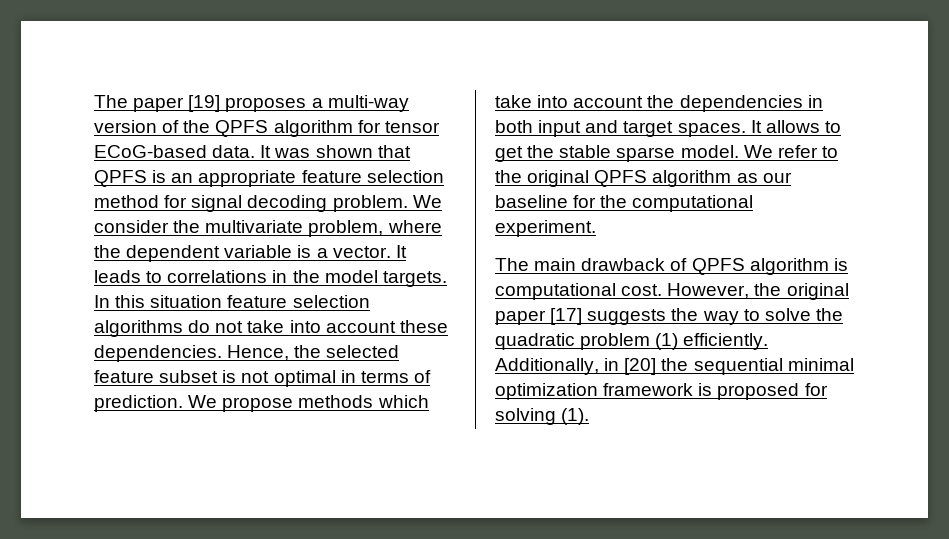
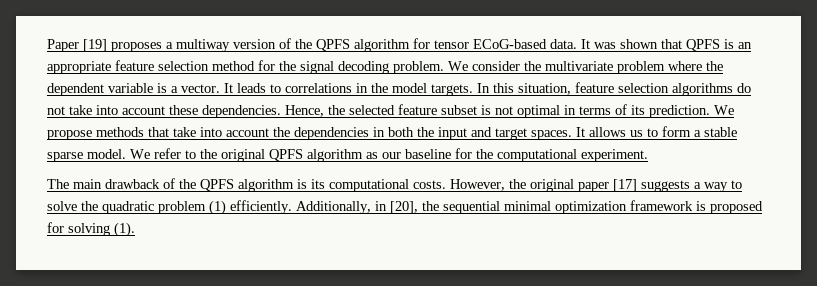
- The paper [19] proposes a multi-way version of the QPFS algorithm for tensor ECoG-based data.
+ Paper [19] proposes a multiway version of the QPFS algorithm for tensor ECoG-based data.
- It was shown that QPFS is an appropriate feature selection method for signal decoding problem.
+ It was shown that QPFS is an appropriate feature selection method for the signal decoding problem.
- We consider the multivariate problem, where the dependent variable is a vector.
+ We consider the multivariate problem where the dependent variable is a vector.
- In this situation feature selection algorithms do not take into account these dependencies.
+ In this situation, feature selection algorithms do not take into account these dependencies.
- Hence, the selected feature subset is not optimal in terms of prediction.
+ Hence, the selected feature subset is not optimal in terms of its prediction.
- We propose methods which take into account the dependencies in both input and target spaces.
+ We propose methods that take into account the dependencies in both the input and target spaces.
- It allows to get the stable sparse model.
+ It allows us to form a stable sparse model.
- The main drawback of QPFS algorithm is computational cost.
+ The main drawback of the QPFS algorithm is its computational costs.
- However, the original paper [17] suggests the way to solve the quadratic problem (1) efficiently.
+ However, the original paper [17] suggests a way to solve the quadratic problem (1) efficiently.
- Additionally, in [20] the sequential minimal optimization framework is proposed for solving (1).
+ Additionally, in [20], the sequential minimal optimization framework is proposed for solving (1).

